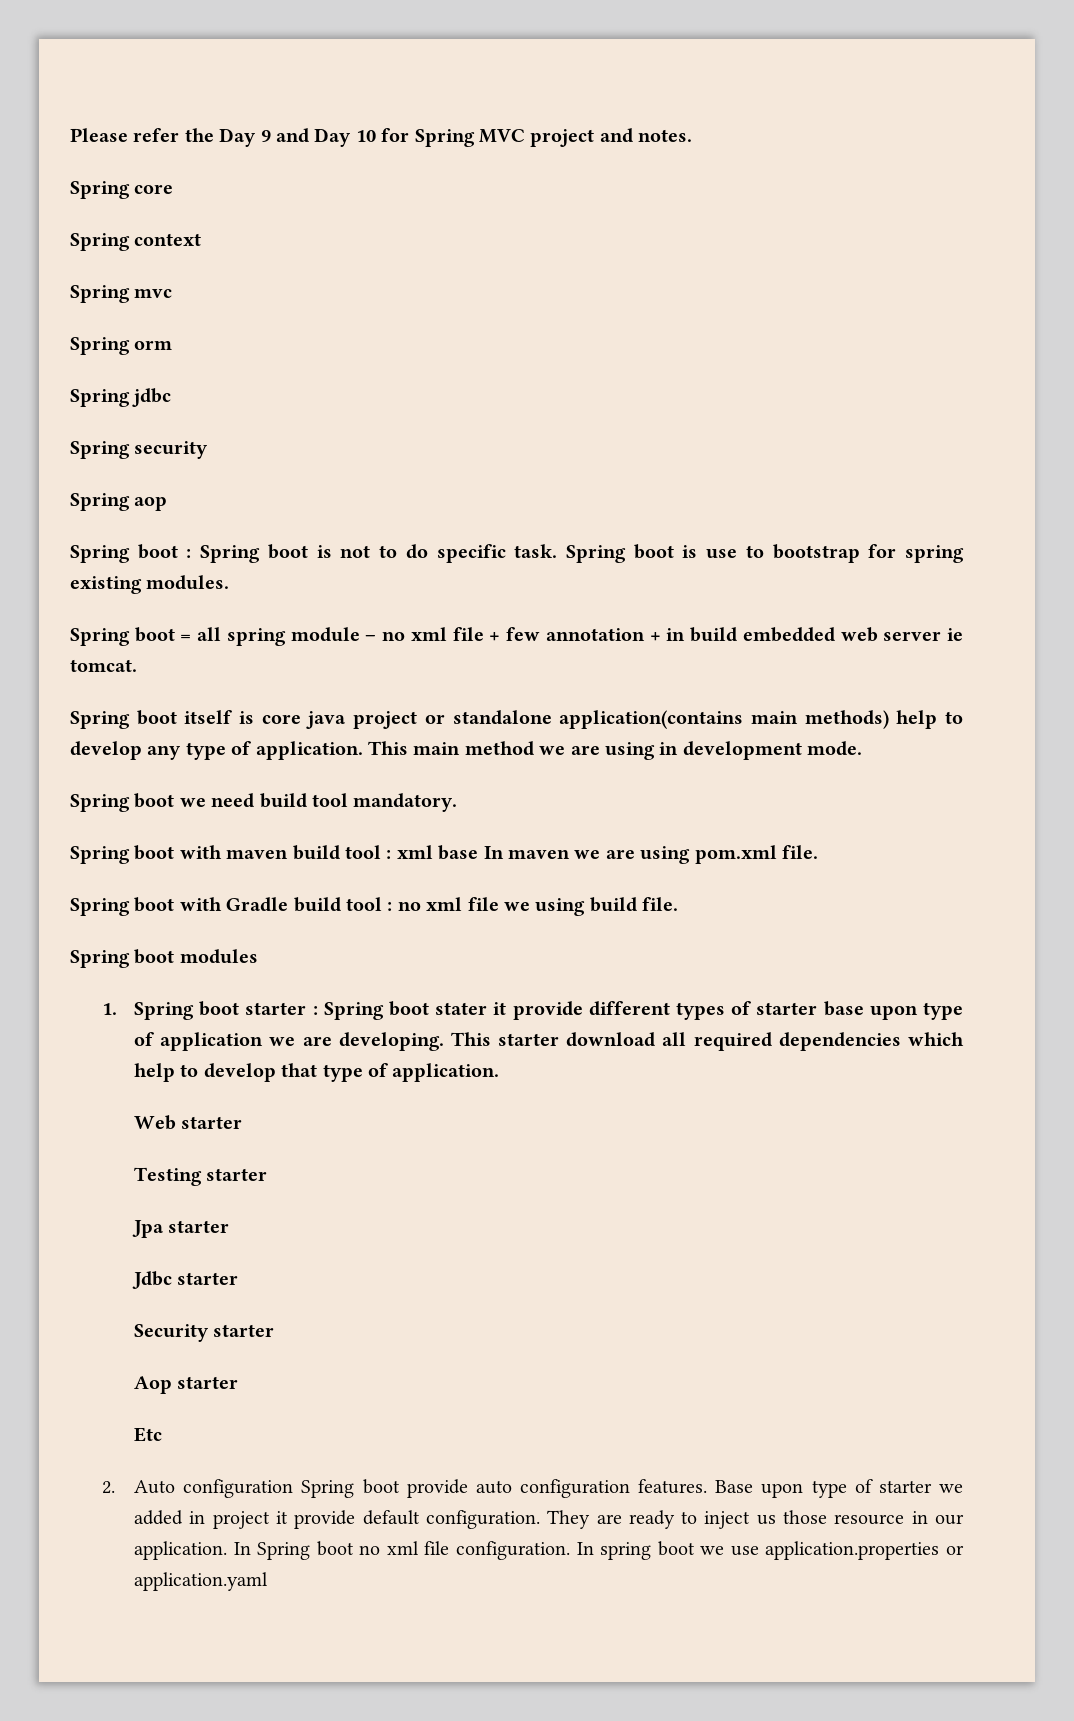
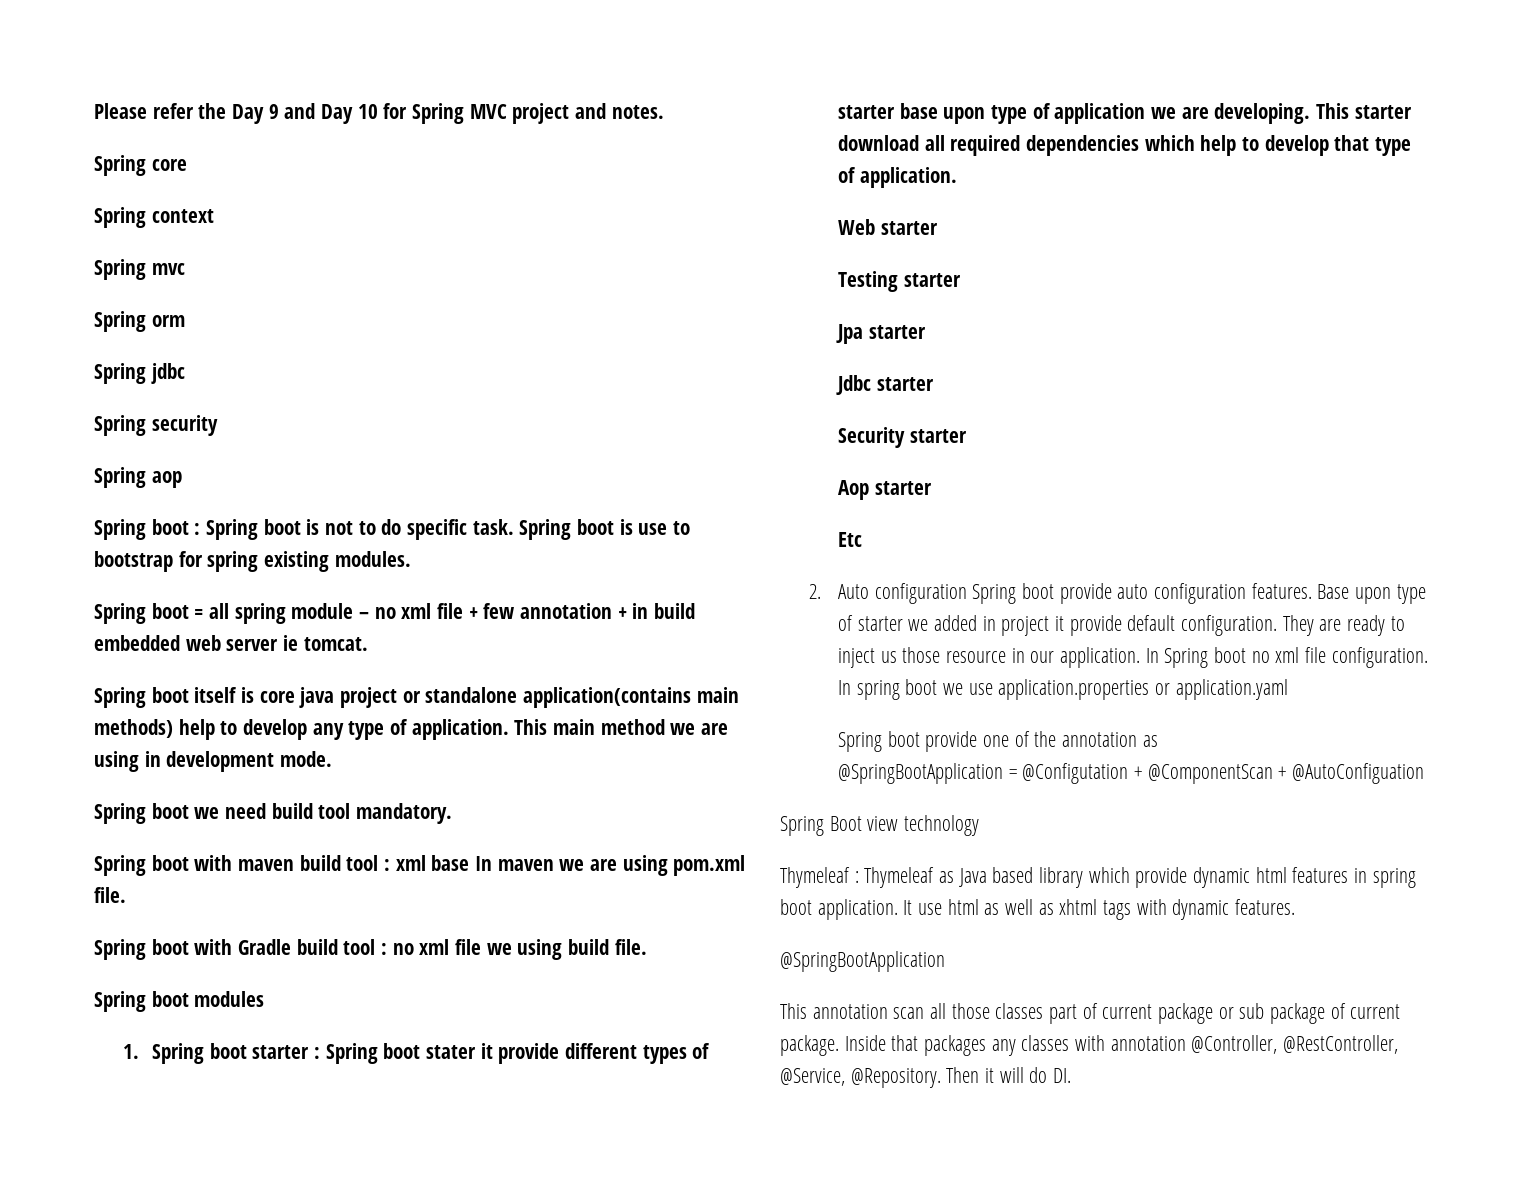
+ Spring boot provide one of the annotation as
+ @SpringBootApplication = @Configutation + @ComponentScan + @AutoConfiguation
+ Spring Boot view technology
+ Thymeleaf : Thymeleaf as Java based library which provide dynamic html features in spring boot application. It use html as well as xhtml tags with dynamic features.
+ @SpringBootApplication
+ This annotation scan all those classes part of current package or sub package of current package. Inside that packages any classes with annotation @Controller, @RestController, @Service, @Repository. Then it will do DI.

